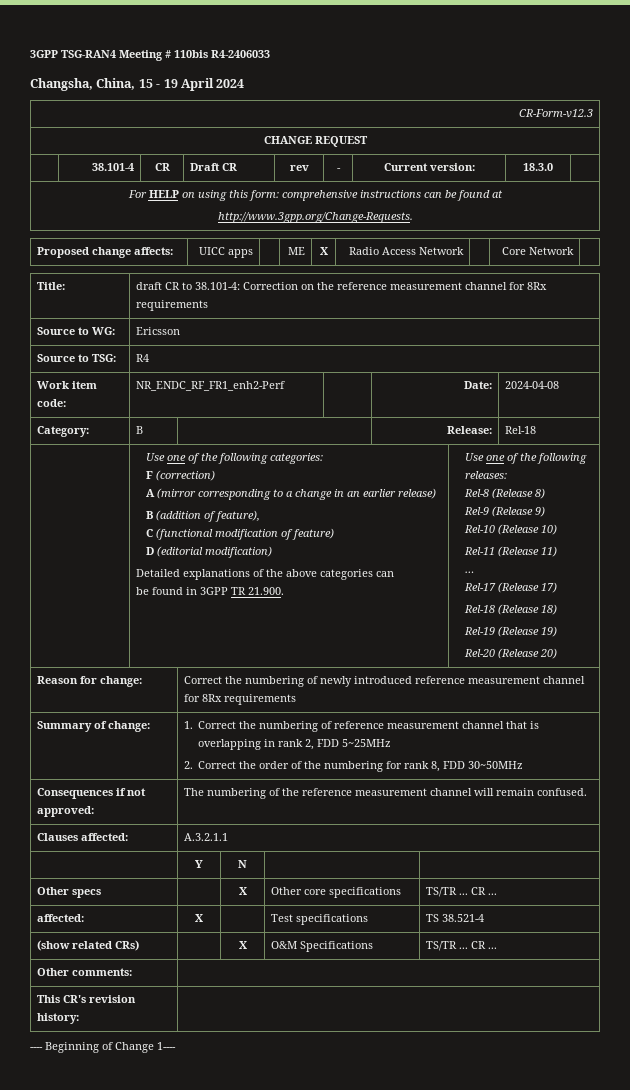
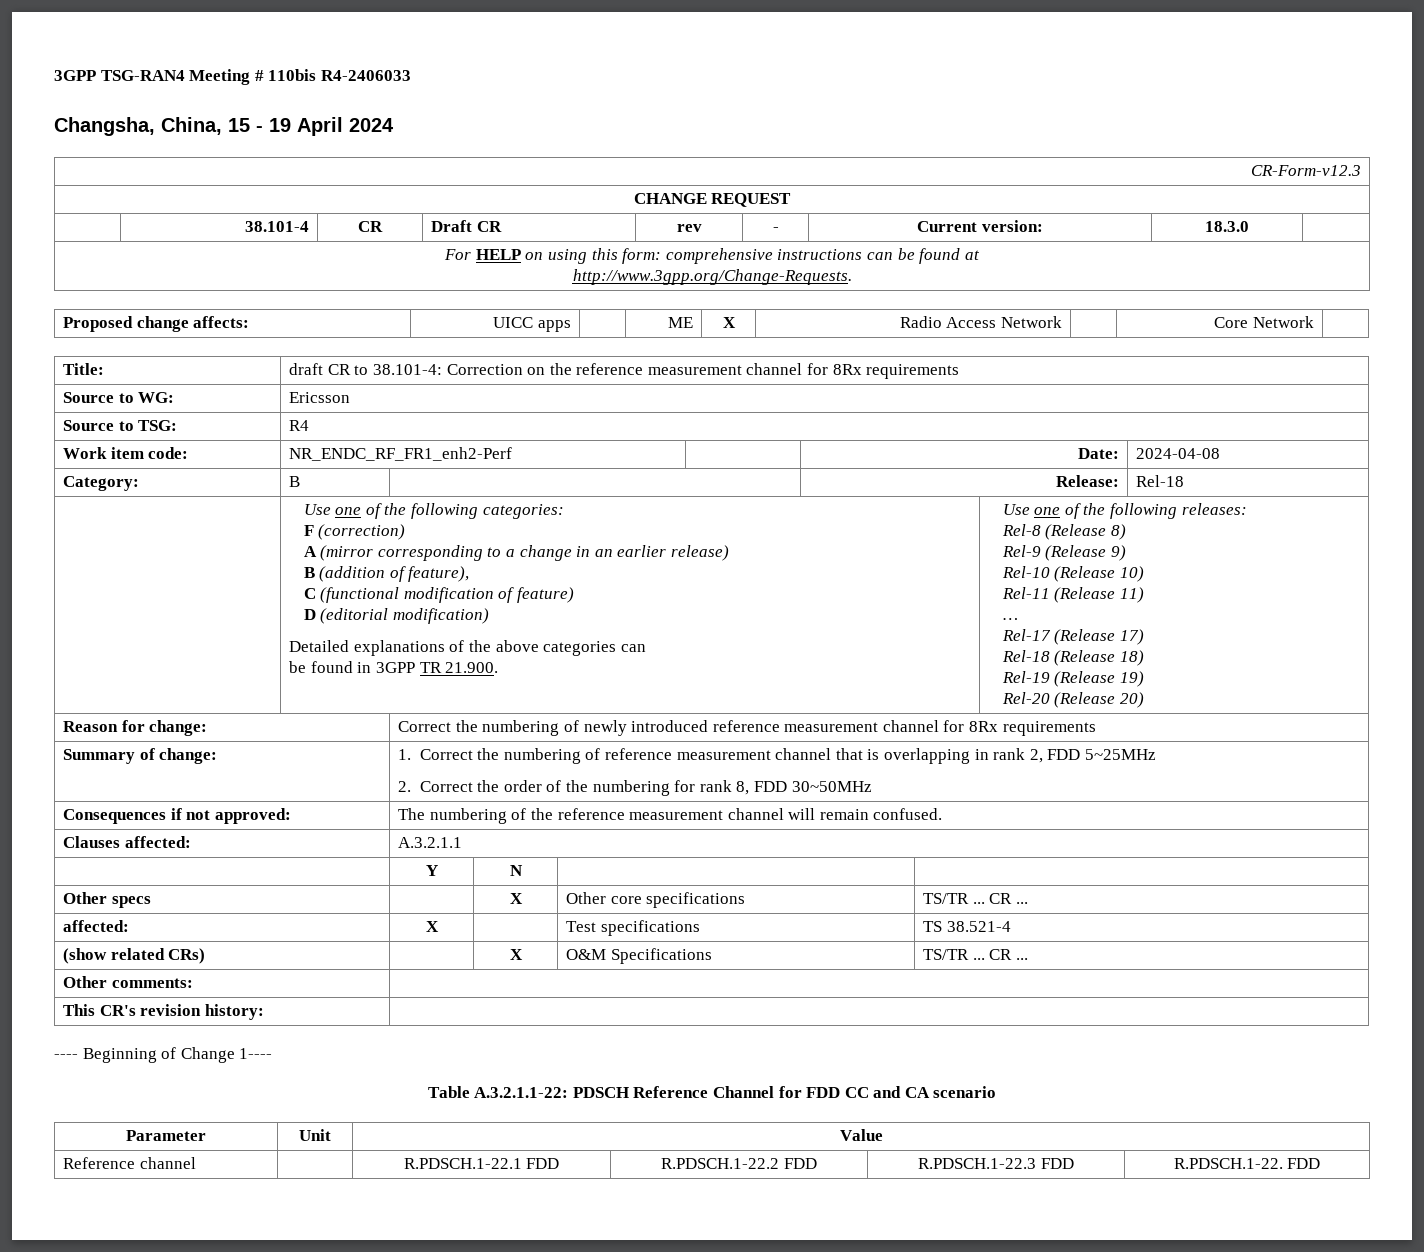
+ Table A.3.2.1.1-22: PDSCH Reference Channel for FDD CC and CA scenario
+ Parameter | Unit | Value
+ Reference channel | | R.PDSCH.1-22.1 FDD | R.PDSCH.1-22.2 FDD | R.PDSCH.1-22.3 FDD | R.PDSCH.1-22. FDD

